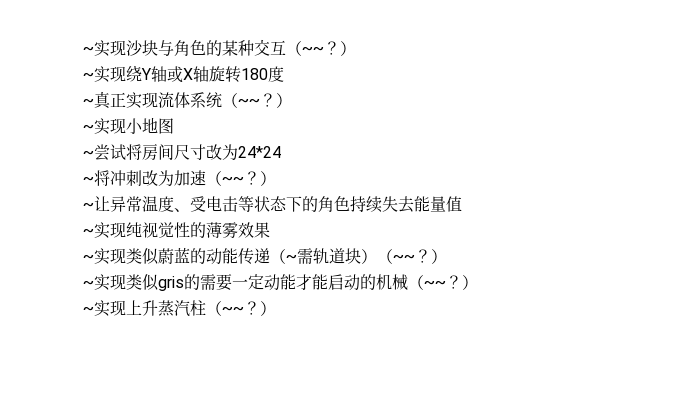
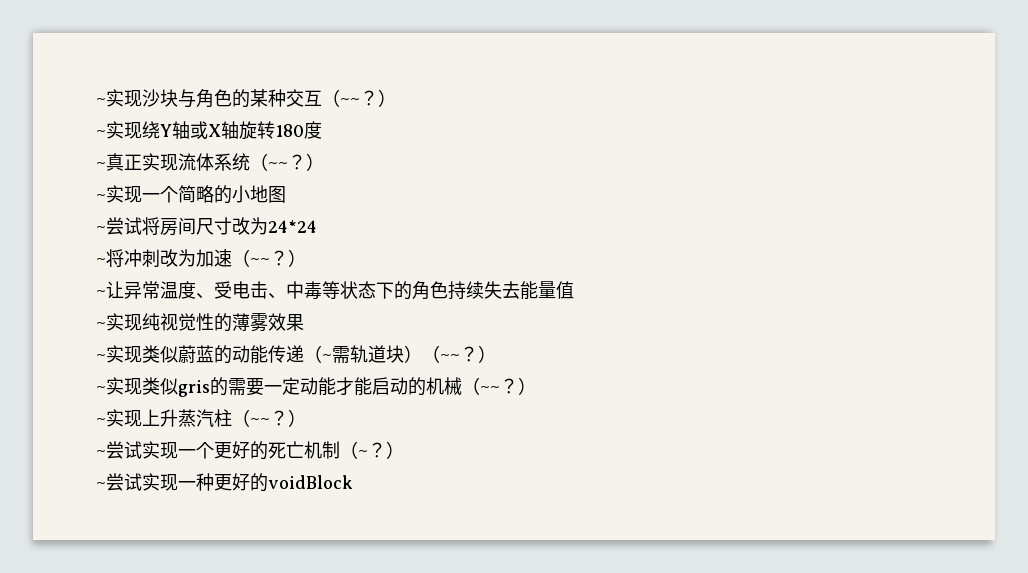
- ~实现小地图
+ ~实现一个简略的小地图
- ~让异常温度、受电击等状态下的角色持续失去能量值
+ ~让异常温度、受电击、中毒等状态下的角色持续失去能量值
+ ~尝试实现一个更好的死亡机制（~？）
+ ~尝试实现一种更好的voidBlock

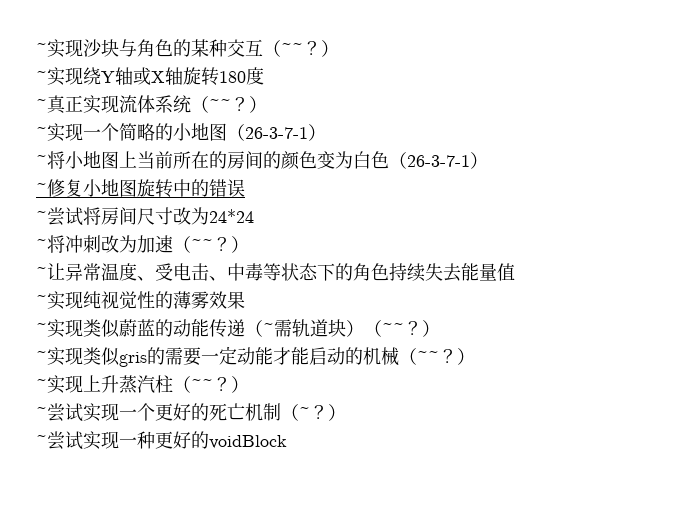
- ~实现一个简略的小地图
+ ~实现一个简略的小地图（26-3-7-1）
+ ~将小地图上当前所在的房间的颜色变为白色（26-3-7-1）
+ ~修复小地图旋转中的错误

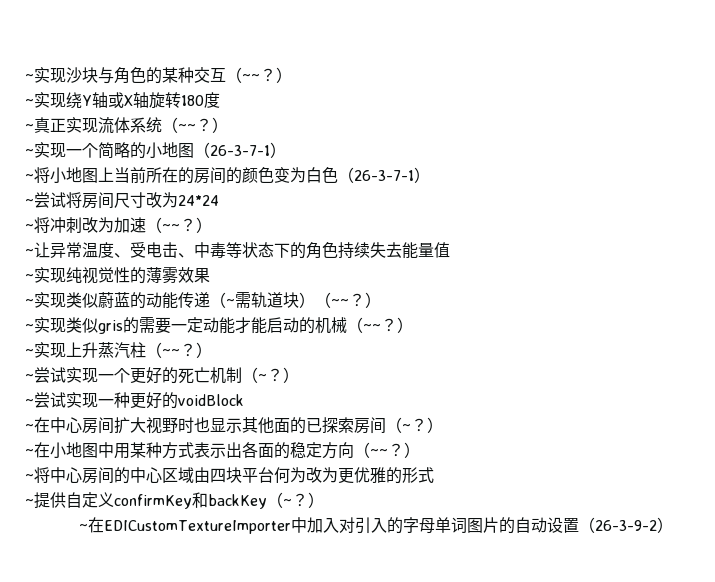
- ~修复小地图旋转中的错误
+ ~在中心房间扩大视野时也显示其他面的已探索房间（~？）
+ ~在小地图中用某种方式表示出各面的稳定方向（~~？）
+ ~将中心房间的中心区域由四块平台何为改为更优雅的形式
+ ~提供自定义confirmKey和backKey（~？）
+ ~在EDICustomTextureImporter中加入对引入的字母单词图片的自动设置（26-3-9-2）

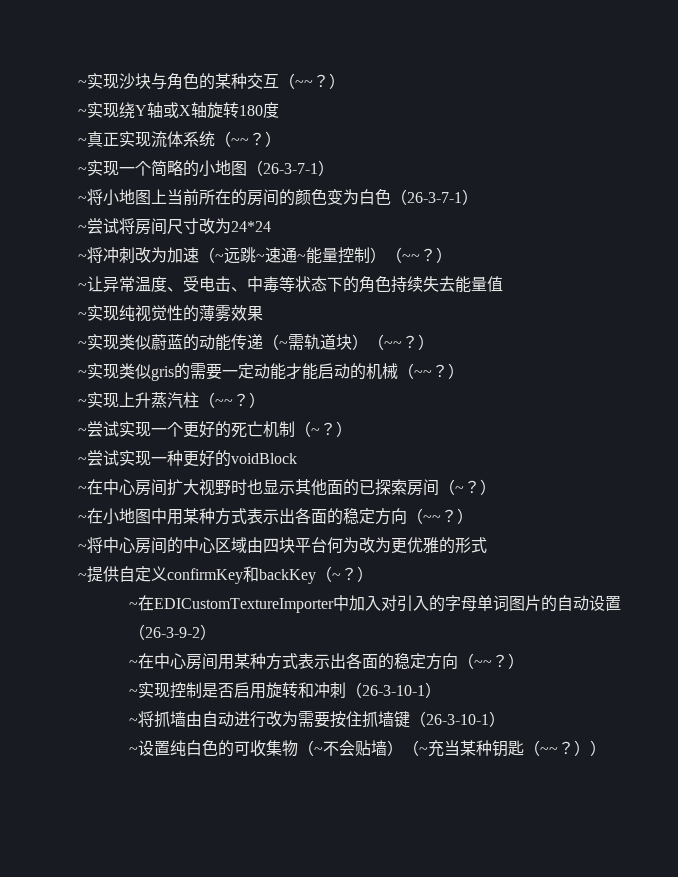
- ~将冲刺改为加速（~~？）
+ ~将冲刺改为加速（~远跳~速通~能量控制）（~~？）
+ ~在中心房间用某种方式表示出各面的稳定方向（~~？）
+ ~实现控制是否启用旋转和冲刺（26-3-10-1）
+ ~将抓墙由自动进行改为需要按住抓墙键（26-3-10-1）
+ ~设置纯白色的可收集物（~不会贴墙）（~充当某种钥匙（~~？））

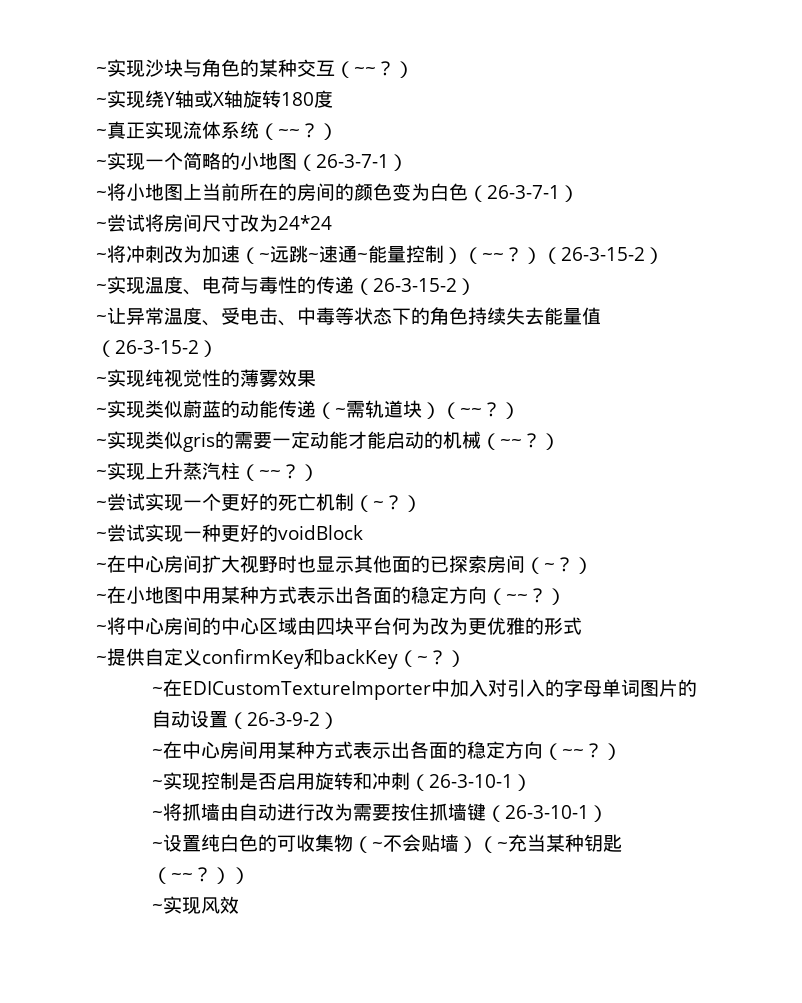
- ~将冲刺改为加速（~远跳~速通~能量控制）（~~？）
+ ~将冲刺改为加速（~远跳~速通~能量控制）（~~？）（26-3-15-2）
+ ~实现温度、电荷与毒性的传递（26-3-15-2）
- ~让异常温度、受电击、中毒等状态下的角色持续失去能量值
+ ~让异常温度、受电击、中毒等状态下的角色持续失去能量值（26-3-15-2）
+ ~实现风效

